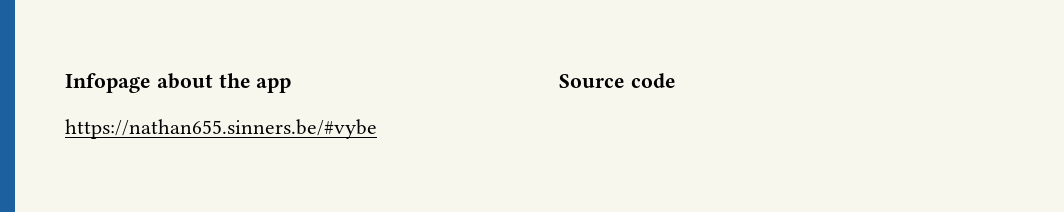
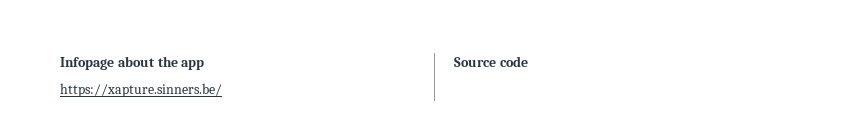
- https://nathan655.sinners.be/#vybe
+ https://xapture.sinners.be/

